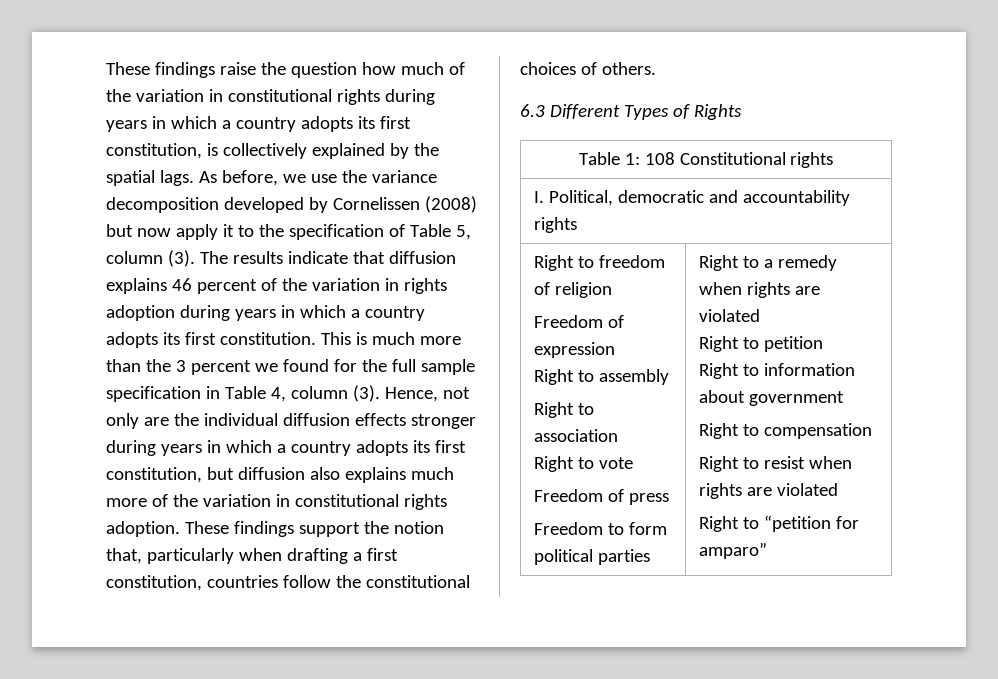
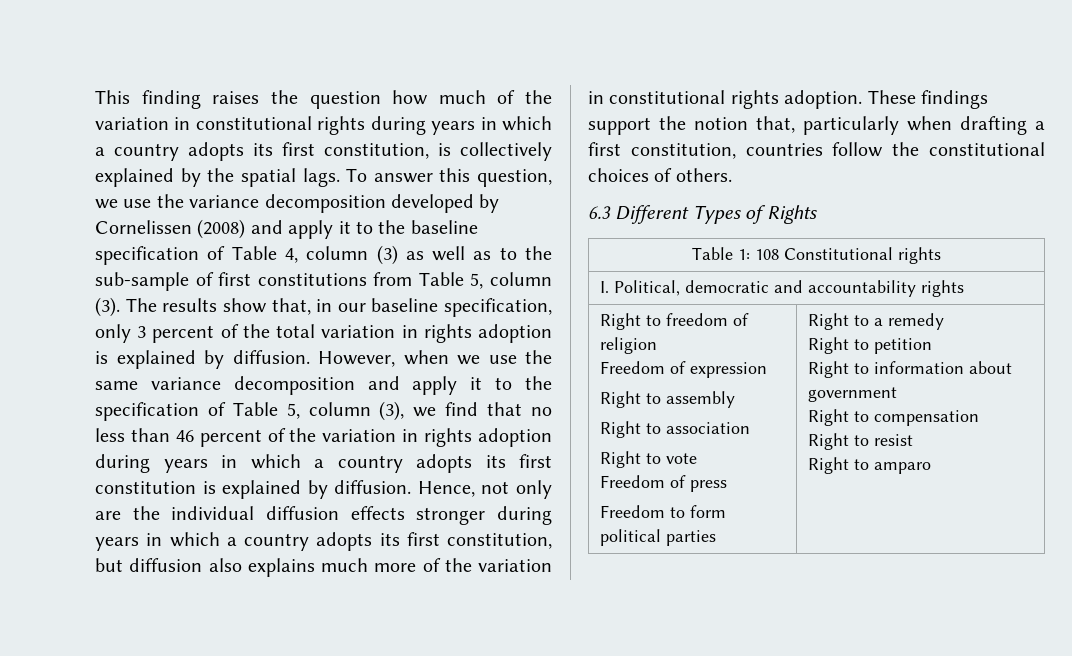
- These findings raise the question how much of the variation in constitutional rights during years in which a country adopts its first constitution, is collectively explained by the spatial lags.
+ This finding raises the question how much of the variation in constitutional rights during years in which a country adopts its first constitution, is collectively explained by the spatial lags.
- As before, we use the variance decomposition developed by Cornelissen (2008) but now apply it to the specification of Table 5, column (3). The results indicate that diffusion explains 46 percent of the variation in rights adoption during years in which a country adopts its first constitution. This is much more than the 3 percent we found for the full sample specification in Table 4, column (3).
+ To answer this question, we use the variance decomposition developed by Cornelissen (2008) and apply it to the baseline specification of Table 4, column (3) as well as to the sub-sample of first constitutions from Table 5, column (3). The results show that, in our baseline specification, only 3 percent of the total variation in rights adoption is explained by diffusion. However, when we use the same variance decomposition and apply it to the specification of Table 5, column (3), we find that no less than 46 percent of the variation in rights adoption during years in which a country adopts its first constitution is explained by diffusion.
- Right to a remedy when rights are violated
+ Right to a remedy
- Right to resist when rights are violated
- Right to “petition for amparo”
+ Right to resist
+ Right to amparo

